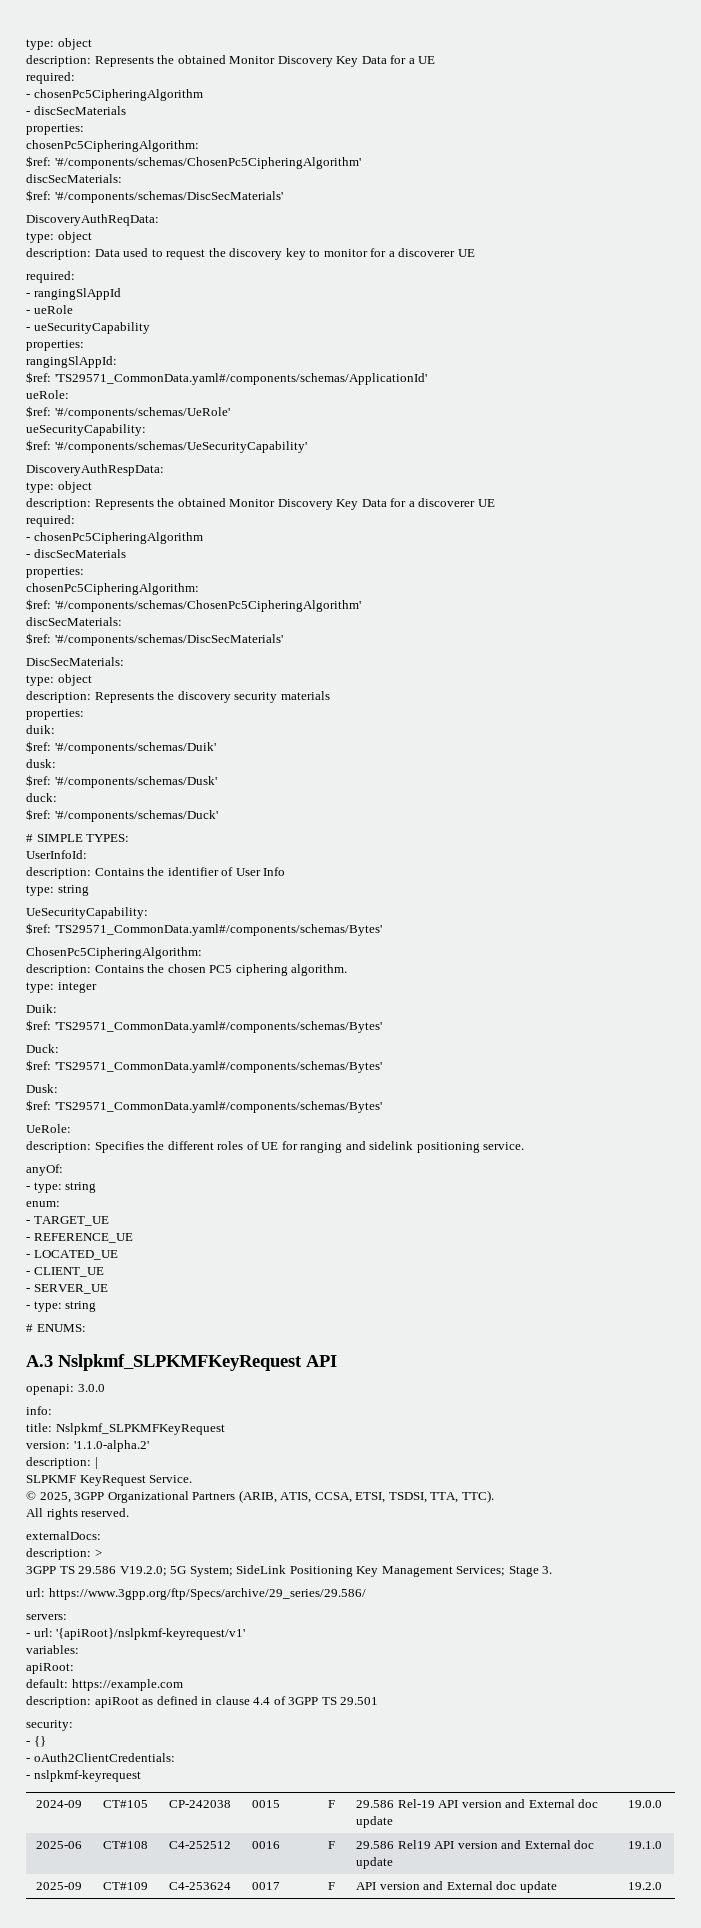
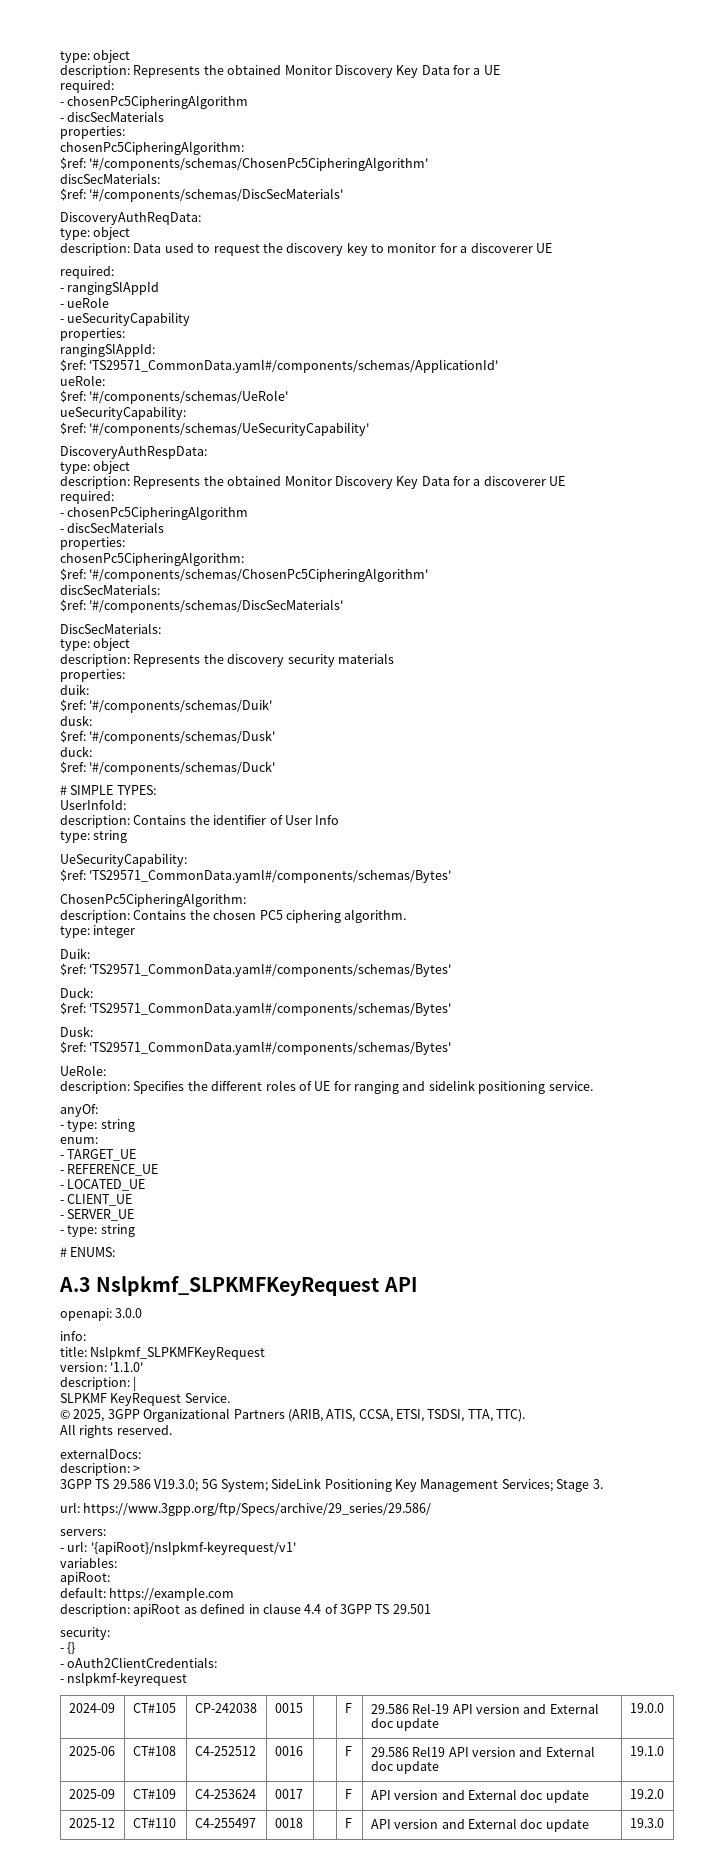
- version: '1.1.0-alpha.2'
+ version: '1.1.0'
- 3GPP TS 29.586 V19.2.0; 5G System; SideLink Positioning Key Management Services; Stage 3.
+ 3GPP TS 29.586 V19.3.0; 5G System; SideLink Positioning Key Management Services; Stage 3.
+ 2025-12 | CT#110 | C4-255497 | 0018 | | F | API version and External doc update | 19.3.0

